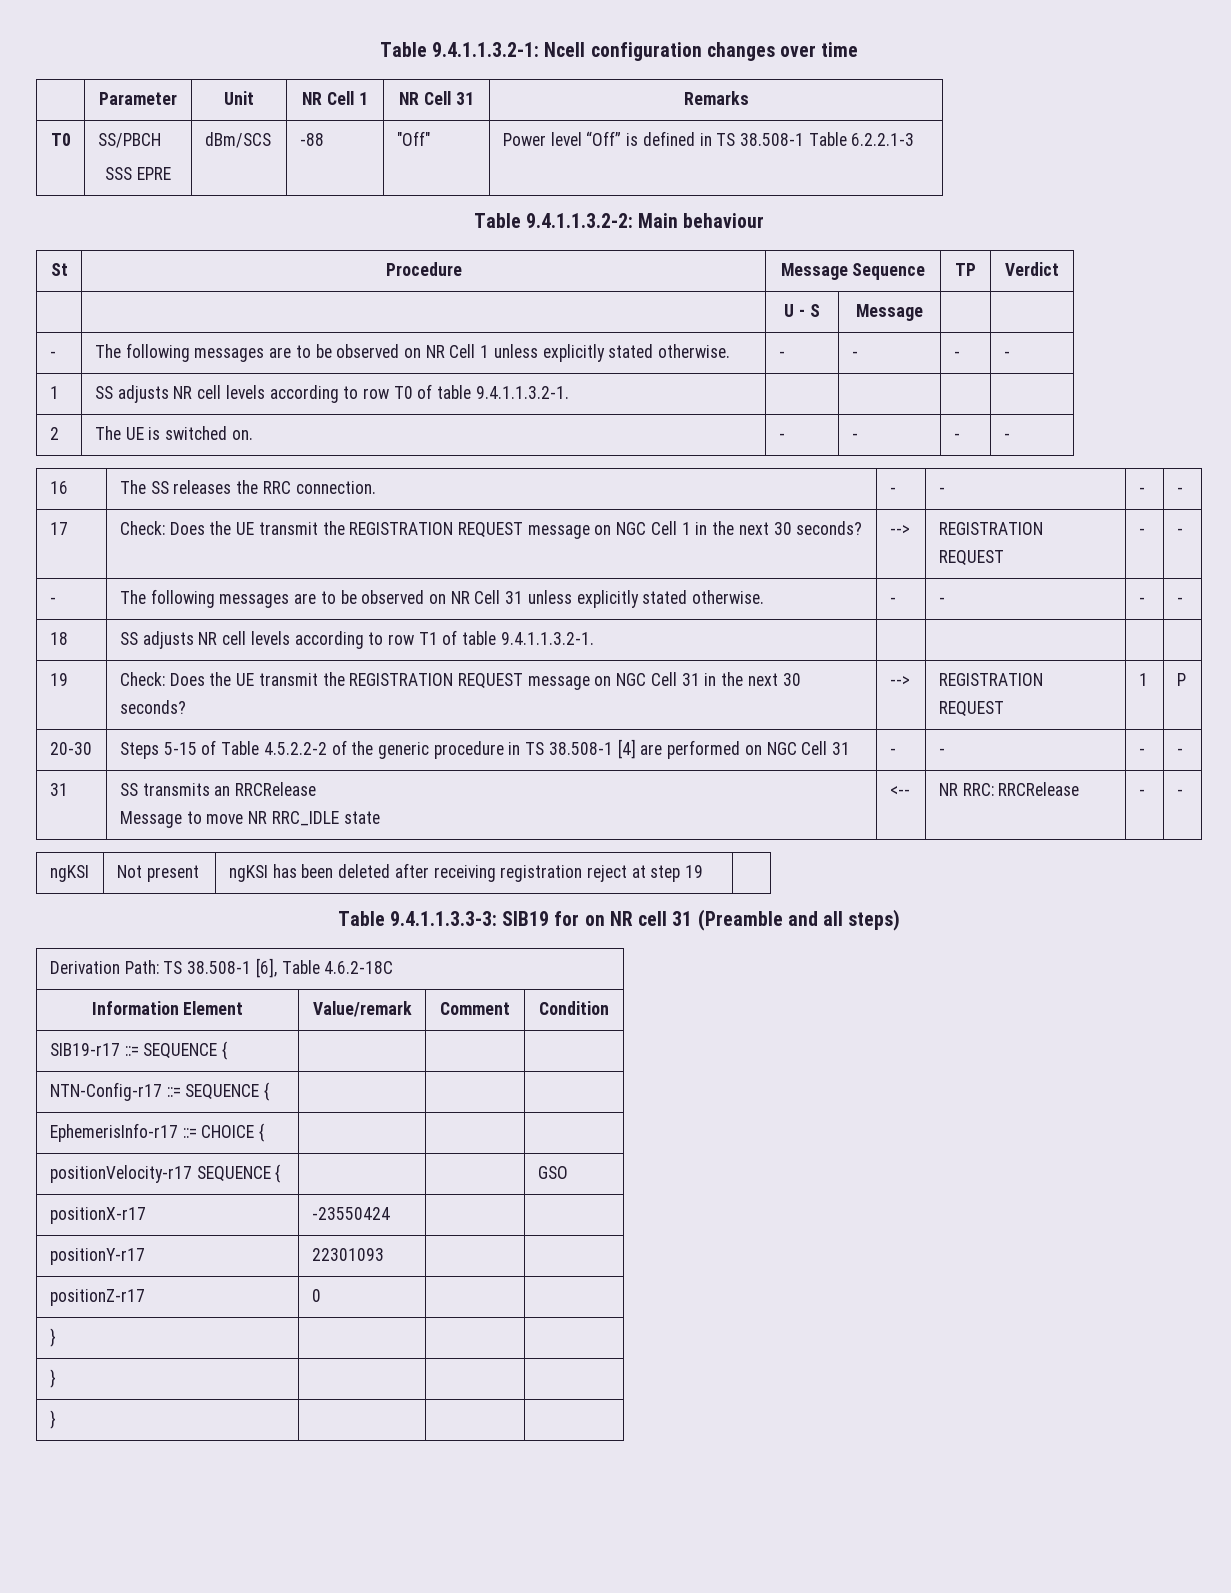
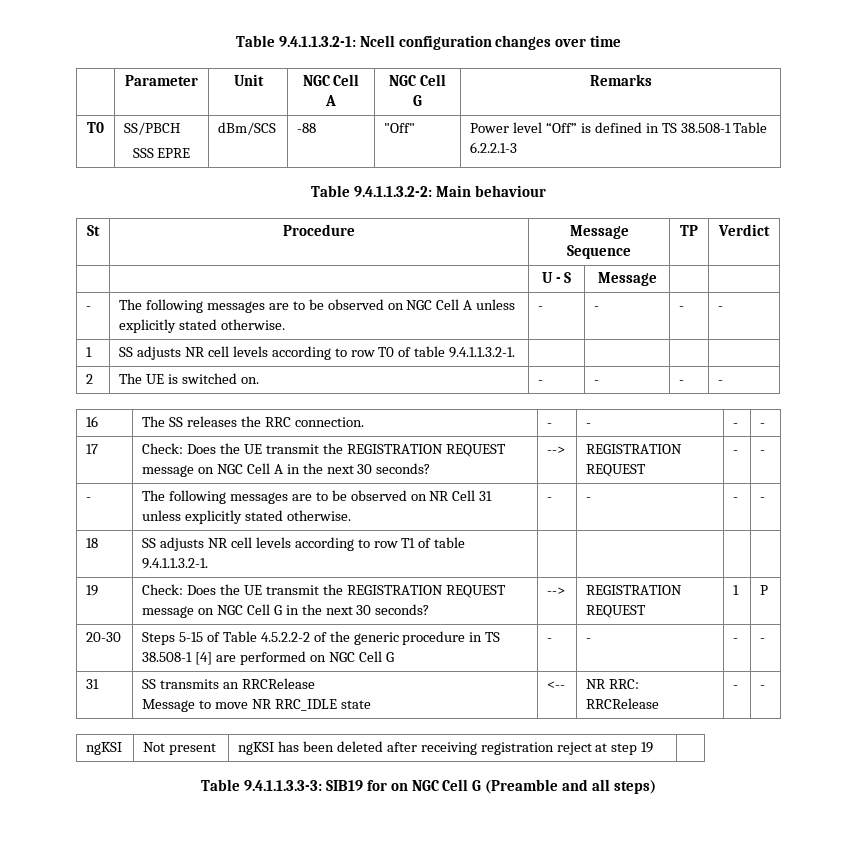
- | Parameter | Unit | NR Cell 1 | NR Cell 31 | Remarks
+ | Parameter | Unit | NGC Cell A | NGC Cell G | Remarks
- - | The following messages are to be observed on NR Cell 1 unless explicitly stated otherwise. | - | - | - | -
+ - | The following messages are to be observed on NGC Cell A unless explicitly stated otherwise. | - | - | - | -
- 17 | Check: Does the UE transmit the REGISTRATION REQUEST message on NGC Cell 1 in the next 30 seconds? | --> | REGISTRATION REQUEST | - | -
+ 17 | Check: Does the UE transmit the REGISTRATION REQUEST message on NGC Cell A in the next 30 seconds? | --> | REGISTRATION REQUEST | - | -
- 19 | Check: Does the UE transmit the REGISTRATION REQUEST message on NGC Cell 31 in the next 30 seconds? | --> | REGISTRATION REQUEST | 1 | P
+ 19 | Check: Does the UE transmit the REGISTRATION REQUEST message on NGC Cell G in the next 30 seconds? | --> | REGISTRATION REQUEST | 1 | P
- 20-30 | Steps 5-15 of Table 4.5.2.2-2 of the generic procedure in TS 38.508-1 [4] are performed on NGC Cell 31 | - | - | - | -
+ 20-30 | Steps 5-15 of Table 4.5.2.2-2 of the generic procedure in TS 38.508-1 [4] are performed on NGC Cell G | - | - | - | -
- Table 9.4.1.1.3.3-3: SIB19 for on NR cell 31 (Preamble and all steps)
+ Table 9.4.1.1.3.3-3: SIB19 for on NGC Cell G (Preamble and all steps)
- Derivation Path: TS 38.508-1 [6], Table 4.6.2-18C
- Information Element | Value/remark | Comment | Condition
- SIB19-r17 ::= SEQUENCE { | | |
- NTN-Config-r17 ::= SEQUENCE { | | |
- EphemerisInfo-r17 ::= CHOICE { | | |
- positionVelocity-r17 SEQUENCE { | | | GSO
- positionX-r17 | -23550424 | |
- positionY-r17 | 22301093 | |
- positionZ-r17 | 0 | |
- } | | |
- } | | |
- } | | |

